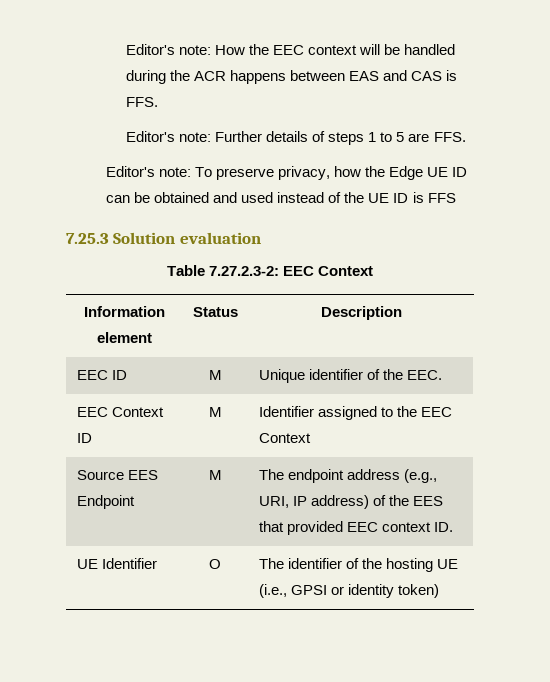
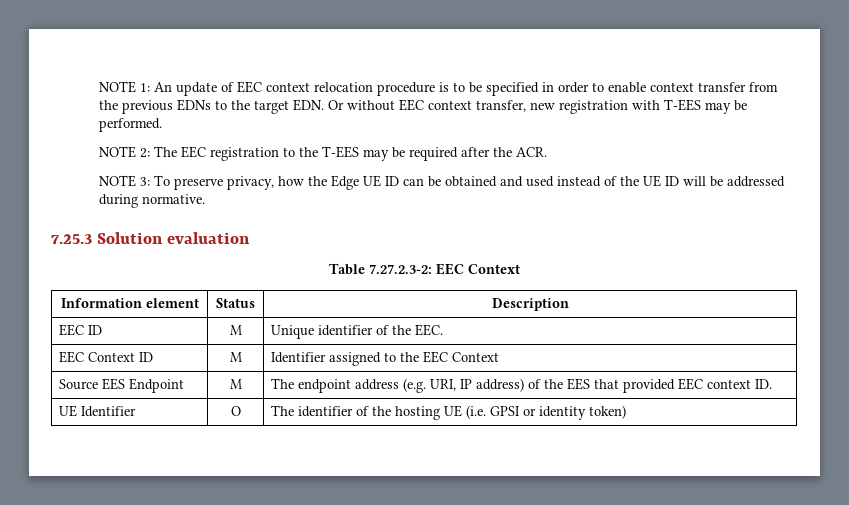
- Editor's note: How the EEC context will be handled during the ACR happens between EAS and CAS is FFS.
- Editor's note: Further details of steps 1 to 5 are FFS.
- Editor's note: To preserve privacy, how the Edge UE ID can be obtained and used instead of the UE ID is FFS
+ NOTE 1: An update of EEC context relocation procedure is to be specified in order to enable context transfer from the previous EDNs to the target EDN. Or without EEC context transfer, new registration with T-EES may be performed.
+ NOTE 2: The EEC registration to the T-EES may be required after the ACR.
+ NOTE 3: To preserve privacy, how the Edge UE ID can be obtained and used instead of the UE ID will be addressed during normative.
- Source EES Endpoint | M | The endpoint address (e.g., URI, IP address) of the EES that provided EEC context ID.
+ Source EES Endpoint | M | The endpoint address (e.g. URI, IP address) of the EES that provided EEC context ID.
- UE Identifier | O | The identifier of the hosting UE (i.e., GPSI or identity token)
+ UE Identifier | O | The identifier of the hosting UE (i.e. GPSI or identity token)

